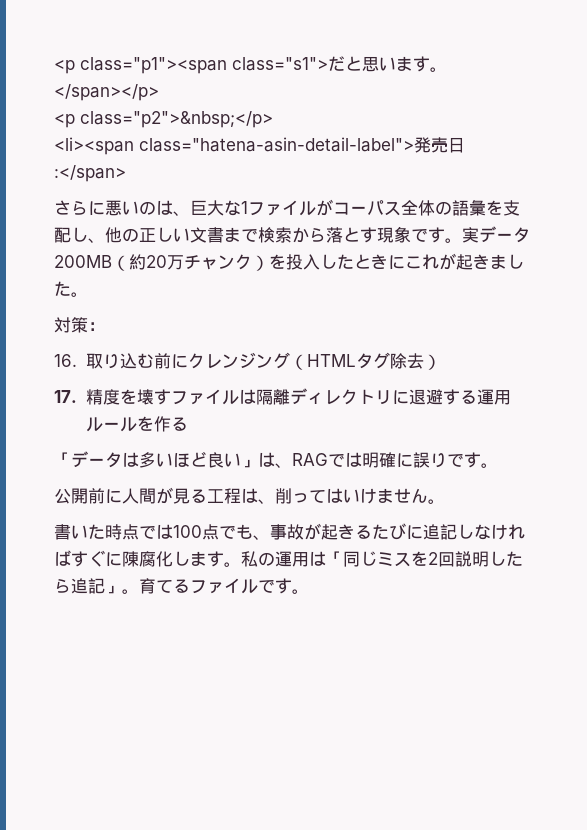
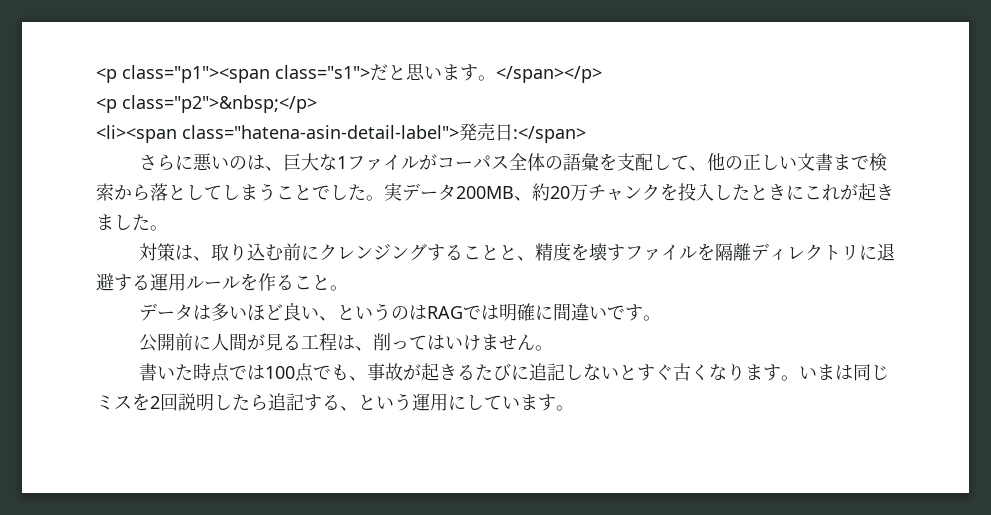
- さらに悪いのは、巨大な1ファイルがコーパス全体の語彙を支配し、他の正しい文書まで検索から落とす現象です。
+ さらに悪いのは、巨大な1ファイルがコーパス全体の語彙を支配して、他の正しい文書まで検索から落としてしまうことでした。
- 実データ200MB（約20万チャンク）を投入したときにこれが起きました。
+ 実データ200MB、約20万チャンクを投入したときにこれが起きました。
- 対策：
- 16.取り込む前にクレンジング（HTMLタグ除去）
- 17.精度を壊すファイルは隔離ディレクトリに退避する運用ルールを作る
- 「データは多いほど良い」は、RAGでは明確に誤りです。
+ 対策は、取り込む前にクレンジングすることと、精度を壊すファイルを隔離ディレクトリに退避する運用ルールを作ること。
+ データは多いほど良い、というのはRAGでは明確に間違いです。
- 書いた時点では100点でも、事故が起きるたびに追記しなければすぐに陳腐化します。私の運用は「同じミスを2回説明したら追記」。育てるファイルです。
+ 書いた時点では100点でも、事故が起きるたびに追記しないとすぐ古くなります。いまは同じミスを2回説明したら追記する、という運用にしています。

